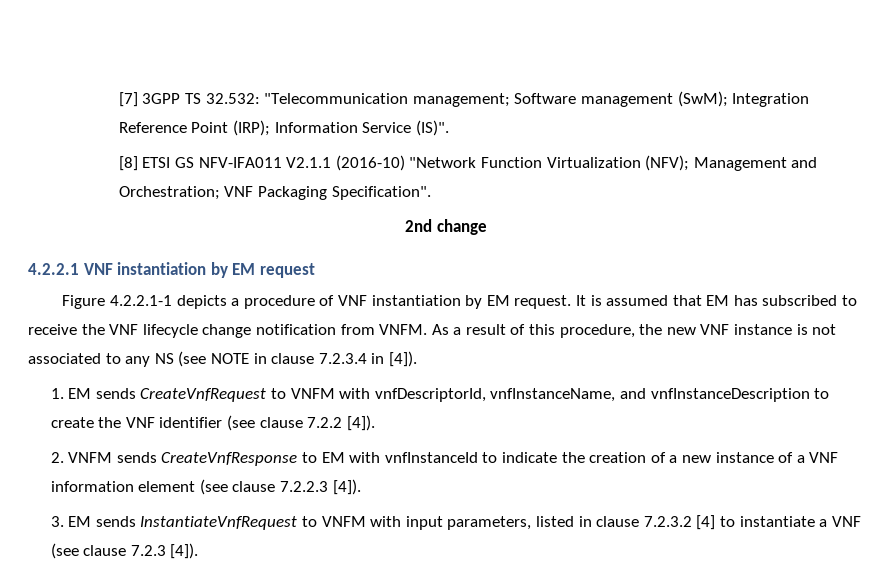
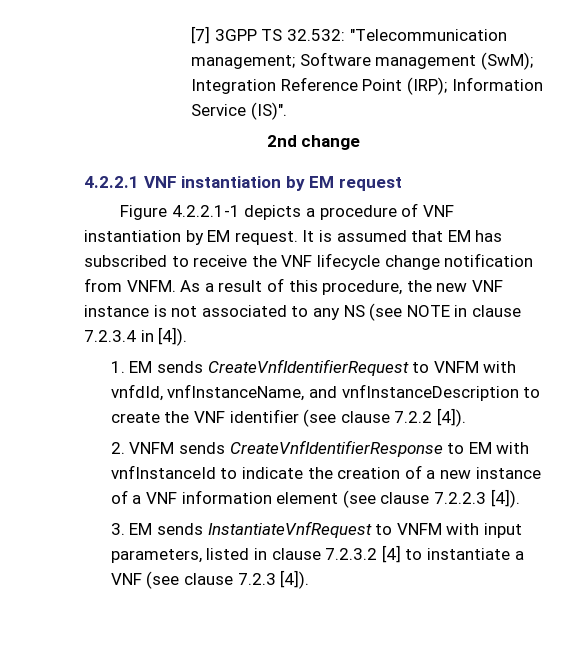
- [8] ETSI GS NFV-IFA011 V2.1.1 (2016-10) "Network Function Virtualization (NFV); Management and Orchestration; VNF Packaging Specification".
- 1. EM sends CreateVnfRequest to VNFM with vnfDescriptorId, vnfInstanceName, and vnfInstanceDescription to create the VNF identifier (see clause 7.2.2 [4]).
+ 1. EM sends CreateVnfIdentifierRequest to VNFM with vnfdId, vnfInstanceName, and vnfInstanceDescription to create the VNF identifier (see clause 7.2.2 [4]).
- 2. VNFM sends CreateVnfResponse to EM with vnfInstanceId to indicate the creation of a new instance of a VNF information element (see clause 7.2.2.3 [4]).
+ 2. VNFM sends CreateVnfIdentifierResponse to EM with vnfInstanceId to indicate the creation of a new instance of a VNF information element (see clause 7.2.2.3 [4]).

